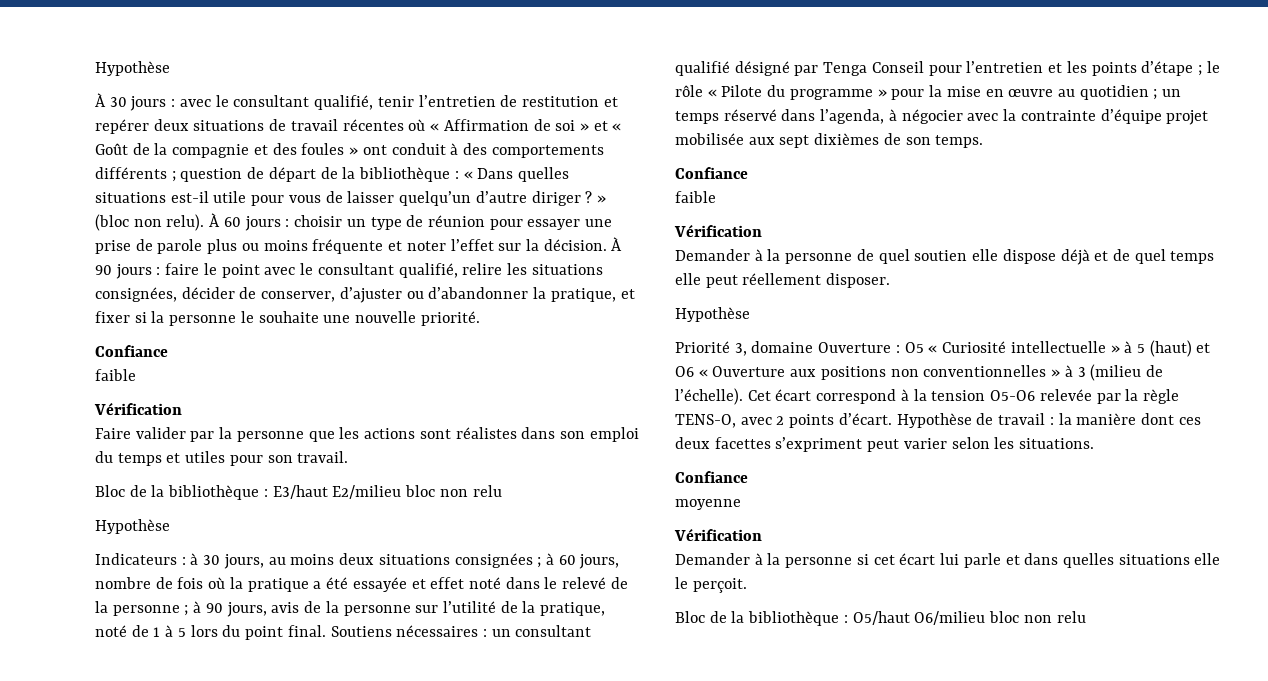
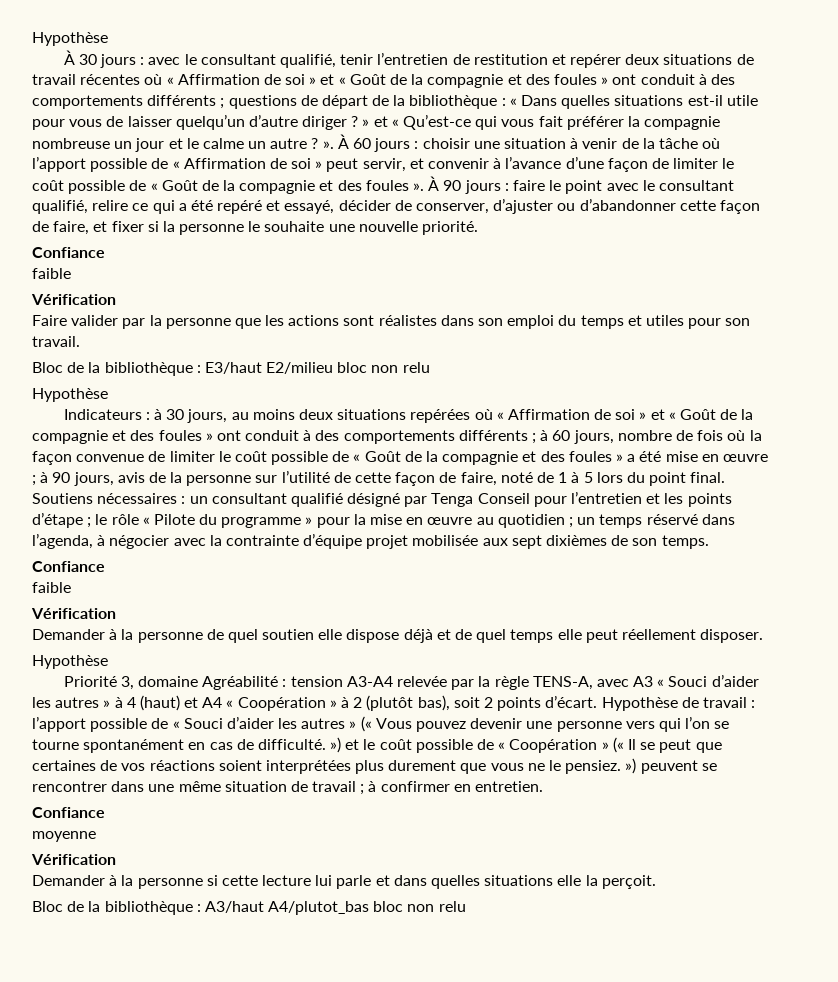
- question de départ de la bibliothèque :
+ questions de départ de la bibliothèque :
- « Dans quelles situations est-il utile pour vous de laisser quelqu’un d’autre diriger ? » (bloc non relu).
+ « Dans quelles situations est-il utile pour vous de laisser quelqu’un d’autre diriger ? » et « Qu’est-ce qui vous fait préférer la compagnie nombreuse un jour et le calme un autre ? ».
- À 60 jours : choisir un type de réunion pour essayer une prise de parole plus ou moins fréquente et noter l’effet sur la décision.
+ À 60 jours : choisir une situation à venir de la tâche où l’apport possible de « Affirmation de soi » peut servir, et convenir à l’avance d’une façon de limiter le coût possible de « Goût de la compagnie et des foules ».
- À 90 jours : faire le point avec le consultant qualifié, relire les situations consignées, décider de conserver, d’ajuster ou d’abandonner la pratique, et fixer si la personne le souhaite une nouvelle priorité.
+ À 90 jours : faire le point avec le consultant qualifié, relire ce qui a été repéré et essayé, décider de conserver, d’ajuster ou d’abandonner cette façon de faire, et fixer si la personne le souhaite une nouvelle priorité.
- Indicateurs : à 30 jours, au moins deux situations consignées ; à 60 jours, nombre de fois où la pratique a été essayée et effet noté dans le relevé de la personne ; à 90 jours, avis de la personne sur l’utilité de la pratique, noté de 1 à 5 lors du point final.
+ Indicateurs : à 30 jours, au moins deux situations repérées où « Affirmation de soi » et « Goût de la compagnie et des foules » ont conduit à des comportements différents ; à 60 jours, nombre de fois où la façon convenue de limiter le coût possible de « Goût de la compagnie et des foules » a été mise en œuvre ; à 90 jours, avis de la personne sur l’utilité de cette façon de faire, noté de 1 à 5 lors du point final.
- Priorité 3, domaine Ouverture : O5 « Curiosité intellectuelle » à 5 (haut) et O6 « Ouverture aux positions non conventionnelles » à 3 (milieu de l’échelle). Cet écart correspond à la tension O5-O6 relevée par la règle TENS-O, avec 2 points d’écart.
+ Priorité 3, domaine Agréabilité : tension A3-A4 relevée par la règle TENS-A, avec A3 « Souci d’aider les autres » à 4 (haut) et A4 « Coopération » à 2 (plutôt bas), soit 2 points d’écart.
- Hypothèse de travail : la manière dont ces deux facettes s’expriment peut varier selon les situations.
+ Hypothèse de travail : l’apport possible de « Souci d’aider les autres » (« Vous pouvez devenir une personne vers qui l’on se tourne spontanément en cas de difficulté. ») et le coût possible de « Coopération » (« Il se peut que certaines de vos réactions soient interprétées plus durement que vous ne le pensiez. ») peuvent se rencontrer dans une même situation de travail ; à confirmer en entretien.
- Demander à la personne si cet écart lui parle et dans quelles situations elle le perçoit.
+ Demander à la personne si cette lecture lui parle et dans quelles situations elle la perçoit.
- Bloc de la bibliothèque : O5/haut O6/milieu bloc non relu
+ Bloc de la bibliothèque : A3/haut A4/plutot_bas bloc non relu

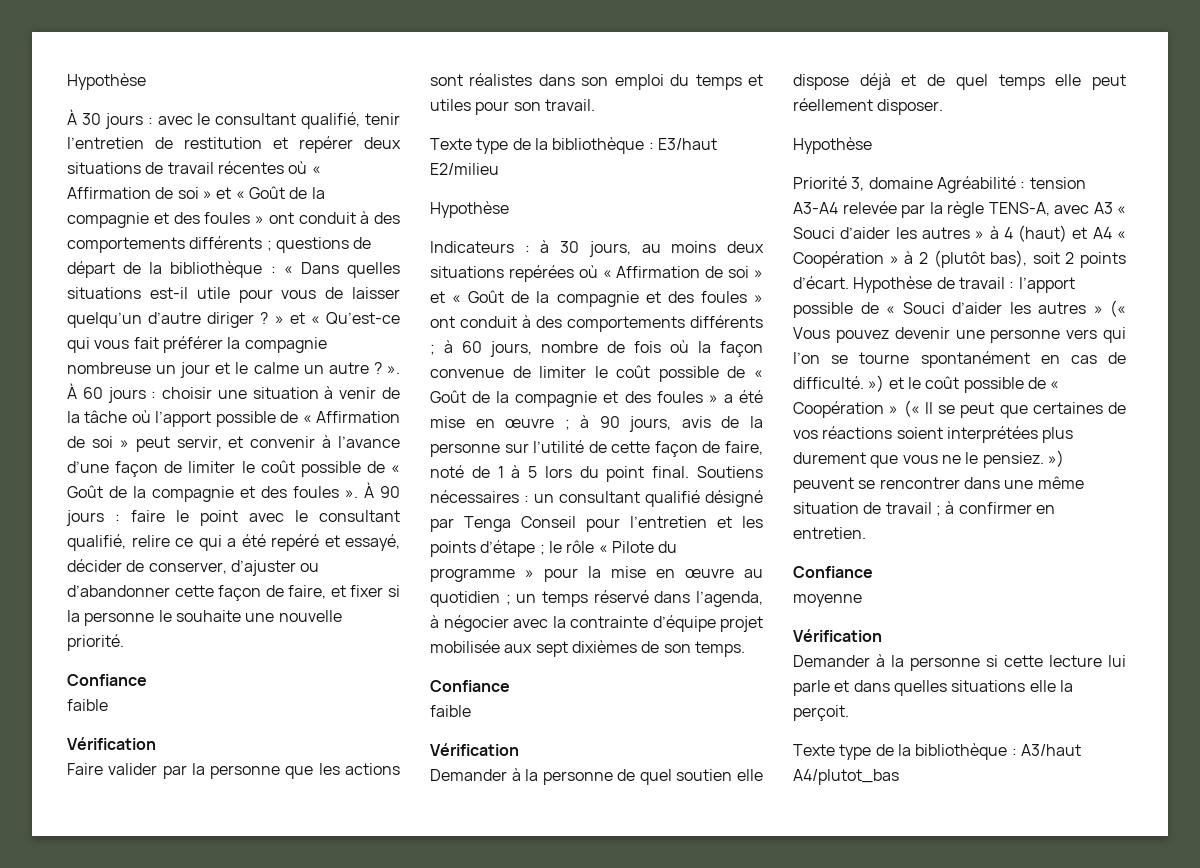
- Bloc de la bibliothèque : E3/haut E2/milieu bloc non relu
+ Texte type de la bibliothèque : E3/haut E2/milieu
- Bloc de la bibliothèque : A3/haut A4/plutot_bas bloc non relu
+ Texte type de la bibliothèque : A3/haut A4/plutot_bas

